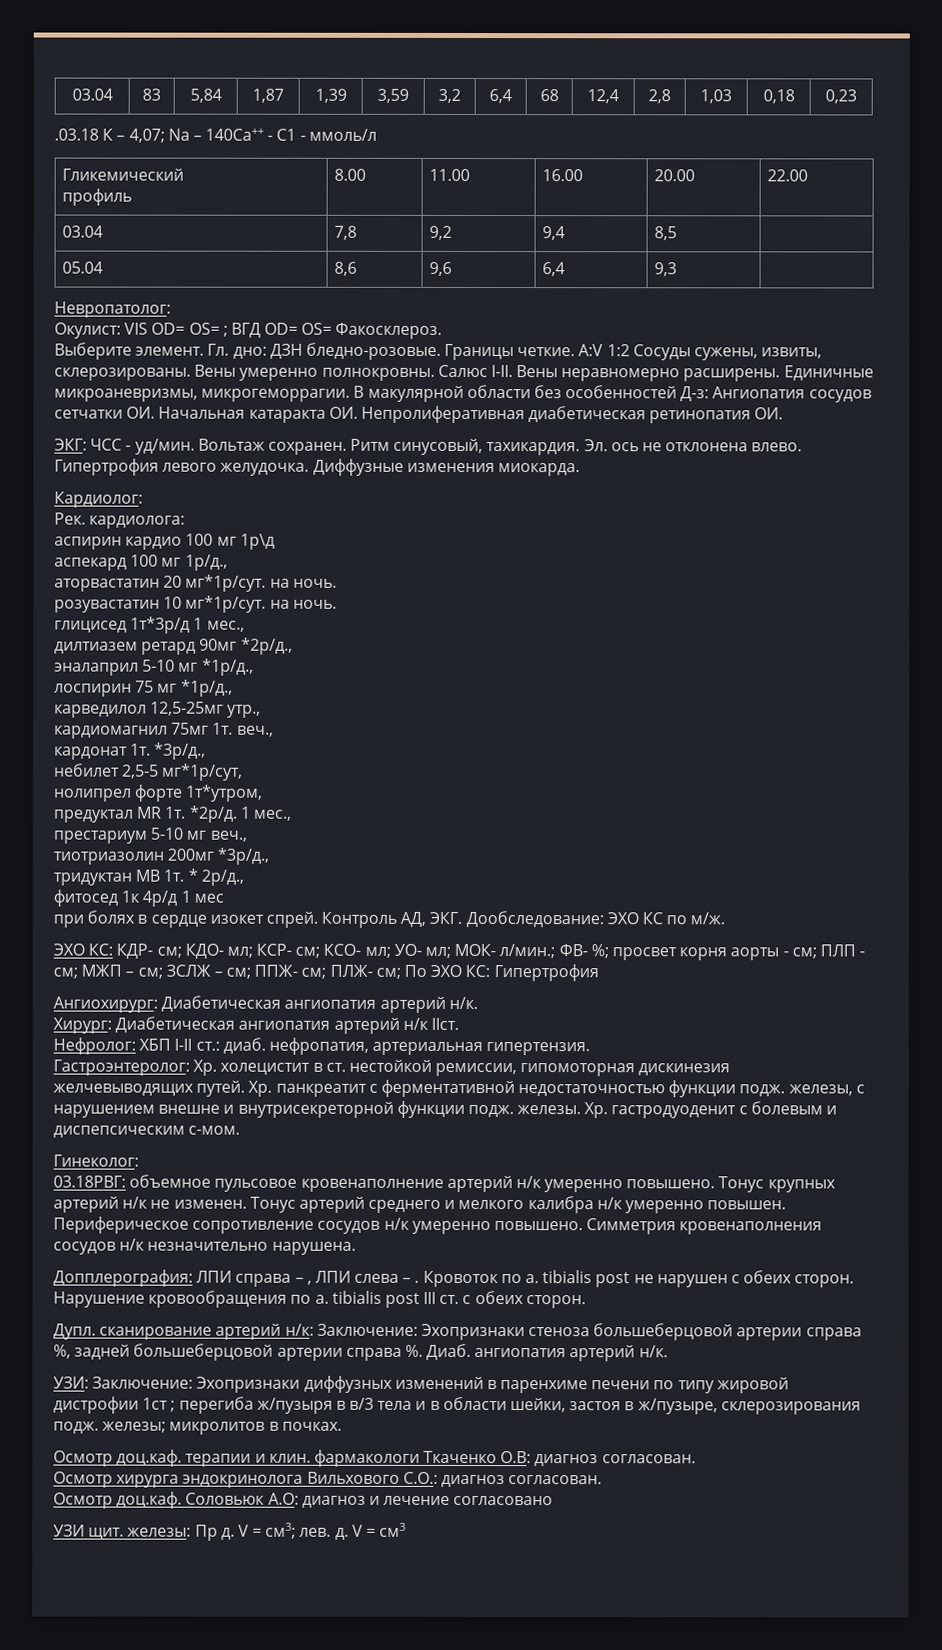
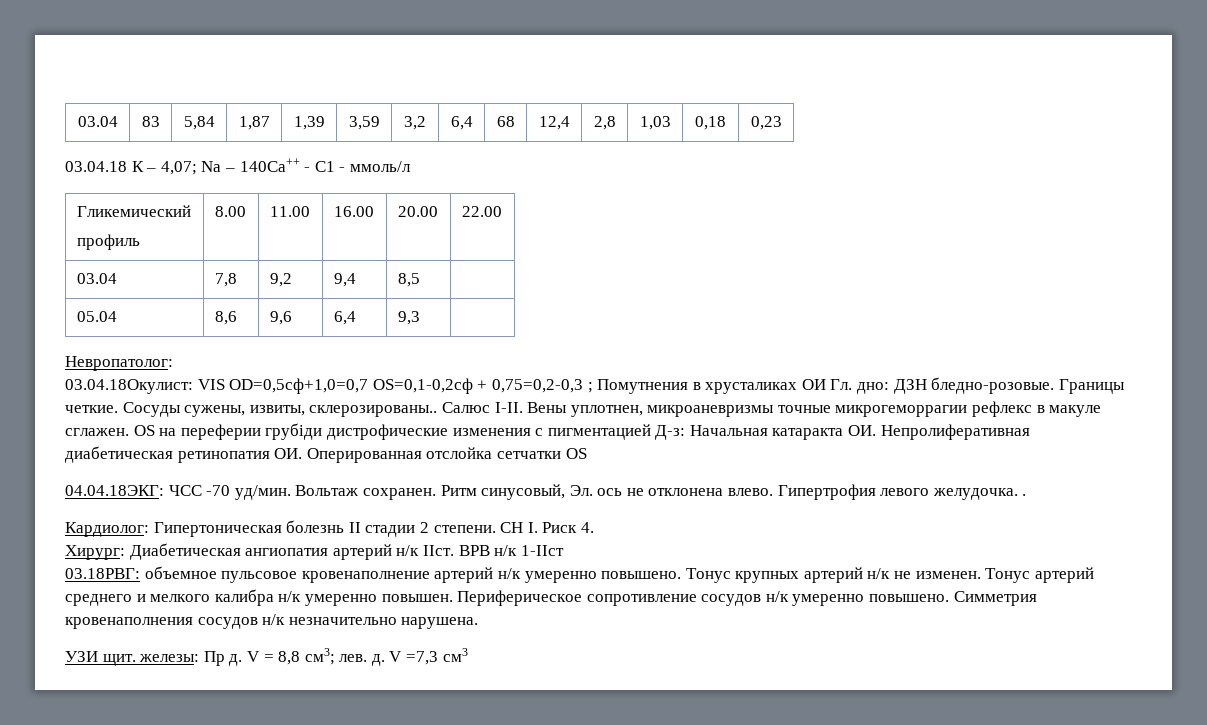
- .03.18 К – 4,07; Nа – 140Са++ - С1 - ммоль/л
+ 03.04.18 К – 4,07; Nа – 140Са++ - С1 - ммоль/л
- Окулист: VIS OD= OS= ; ВГД OD= OS= Факосклероз.
- Выберите элемент. Гл. дно: ДЗН бледно-розовые.
+ 03.04.18Окулист: VIS OD=0,5сф+1,0=0,7 OS=0,1-0,2сф + 0,75=0,2-0,3 ; Помутнения в хрусталиках ОИ Гл. дно: ДЗН бледно-розовые.
- А:V 1:2 Сосуды сужены, извиты, склерозированы. Вены умеренно полнокровны. Салюс I-II. Вены неравномерно расширены. Единичные микроаневризмы, микрогеморрагии. В макулярной области без особенностей Д-з: Ангиопатия сосудов сетчатки ОИ. Начальная катаракта ОИ. Непролиферативная диабетическая ретинопатия ОИ.
- ЭКГ: ЧСС - уд/мин.
+ Сосуды сужены, извиты, склерозированы.. Салюс I-II. Вены уплотнен, микроаневризмы точные микрогеморрагии рефлекс в макуле сглажен. OS на переферии грубіди дистрофические изменения с пигментацией Д-з: Начальная катаракта ОИ. Непролиферативная диабетическая ретинопатия ОИ. Оперированная отслойка сетчатки OS
+ 04.04.18ЭКГ: ЧСС -70 уд/мин.
- Ритм синусовый, тахикардия. Эл. ось не отклонена влево.
+ Ритм синусовый, Эл. ось не отклонена влево.
- Гипертрофия левого желудочка. Диффузные изменения миокарда.
- Кардиолог:
- Рек. кардиолога:
- аспирин кардио 100 мг 1р\д
- аспекард 100 мг 1р/д.,
- аторвастатин 20 мг*1р/сут. на ночь.
- розувастатин 10 мг*1р/сут. на ночь.
- глицисед 1т*3р/д 1 мес.,
- дилтиазем ретард 90мг *2р/д.,
- эналаприл 5-10 мг *1р/д.,
- лоспирин 75 мг *1р/д.,
- карведилол 12,5-25мг утр.,
- кардиомагнил 75мг 1т. веч.,
- кардонат 1т. *3р/д.,
- небилет 2,5-5 мг*1р/сут,
- нолипрел форте 1т*утром,
- предуктал МR 1т. *2р/д. 1 мес.,
- престариум 5-10 мг веч.,
- тиотриазолин 200мг *3р/д.,
- тридуктан МВ 1т. * 2р/д.,
- фитосед 1к 4р/д 1 мес
- при болях в сердце изокет спрей. Контроль АД, ЭКГ. Дообследование: ЭХО КС по м/ж.
- ЭХО КС: КДР- см; КДО- мл; КСР- см; КСО- мл; УО- мл; МОК- л/мин.; ФВ- %; просвет корня аорты - см; ПЛП - см; МЖП – см; ЗСЛЖ – см; ППЖ- см; ПЛЖ- см; По ЭХО КС: Гипертрофия
- Ангиохирург: Диабетическая ангиопатия артерий н/к.
+ Гипертрофия левого желудочка. .
+ Кардиолог: Гипертоническая болезнь II стадии 2 степени. СН I. Риск 4.
- Хирург: Диабетическая ангиопатия артерий н/к IIcт.
- Нефролог: ХБП I-II ст.: диаб. нефропатия, артериальная гипертензия.
- Гастроэнтеролог: Хр. холецистит в ст. нестойкой ремиссии, гипомоторная дискинезия желчевыводящих путей. Хр. панкреатит с ферментативной недостаточностью функции подж. железы, с нарушением внешне и внутрисекреторной функции подж. железы. Хр. гастродуоденит с болевым и диспепсическим с-мом.
- Гинеколог:
+ Хирург: Диабетическая ангиопатия артерий н/к IIcт. ВРВ н/к 1-IIст
- Допплерография: ЛПИ справа – , ЛПИ слева – . Кровоток по а. tibialis роst не нарушен с обеих сторон. Нарушение кровообращения по а. tibialis роst III ст. с обеих сторон.
- Дупл. сканирование артерий н/к: Заключение: Эхопризнаки стеноза большеберцовой артерии справа %, задней большеберцовой артерии справа %. Диаб. ангиопатия артерий н/к.
- УЗИ: Заключение: Эхопризнаки диффузных изменений в паренхиме печени по типу жировой дистрофии 1ст ; перегиба ж/пузыря в в/3 тела и в области шейки, застоя в ж/пузыре, склерозирования подж. железы; микролитов в почках.
- Осмотр доц.каф. терапии и клин. фармакологи Ткаченко О.В: диагноз согласован.
- Осмотр хирурга эндокринолога Вильхового С.О.: диагноз согласован.
- Осмотр доц.каф. Соловьюк А.О: диагноз и лечение согласовано
- V = см3; лев. д.
+ V = 8,8 см3; лев. д.
- V = см3
+ V =7,3 см3

